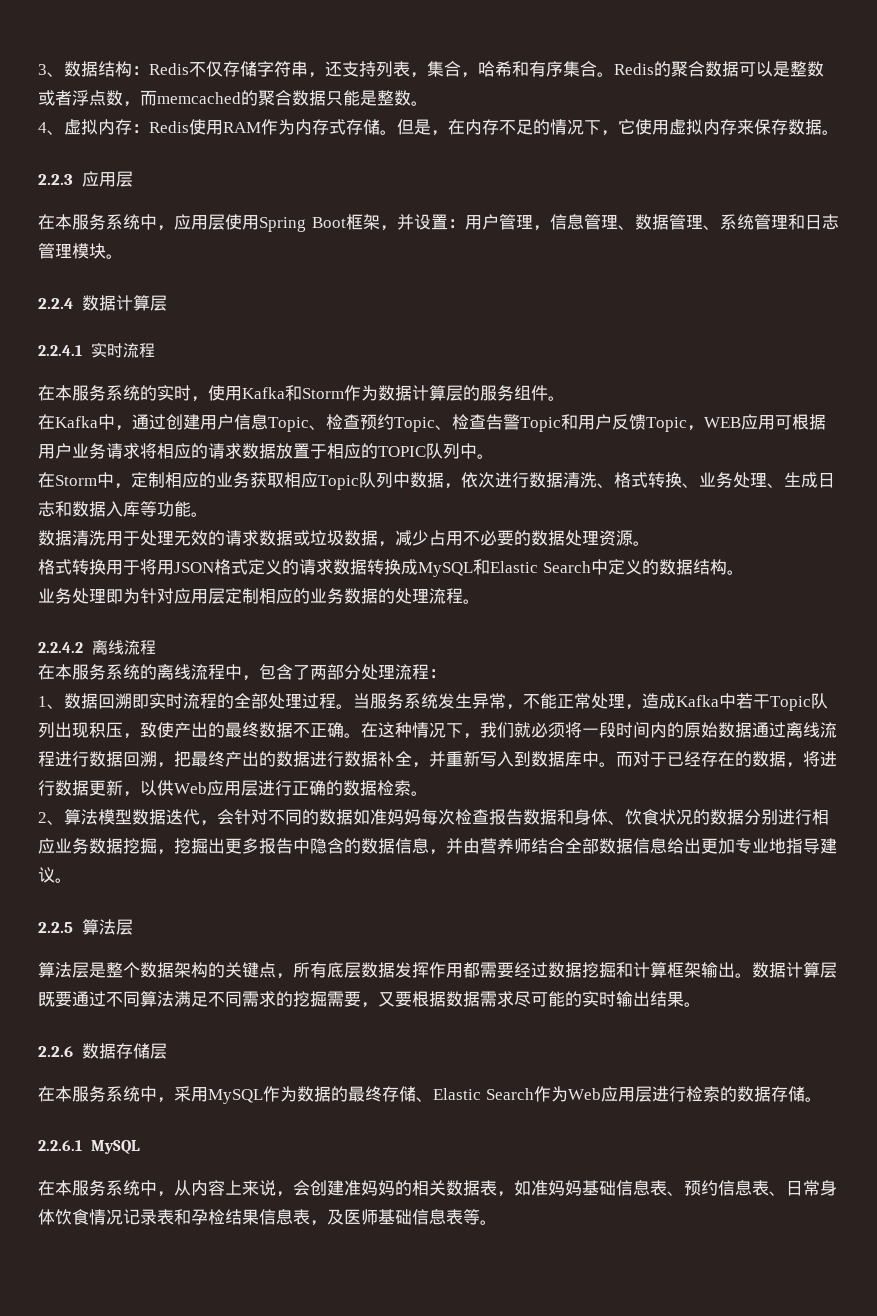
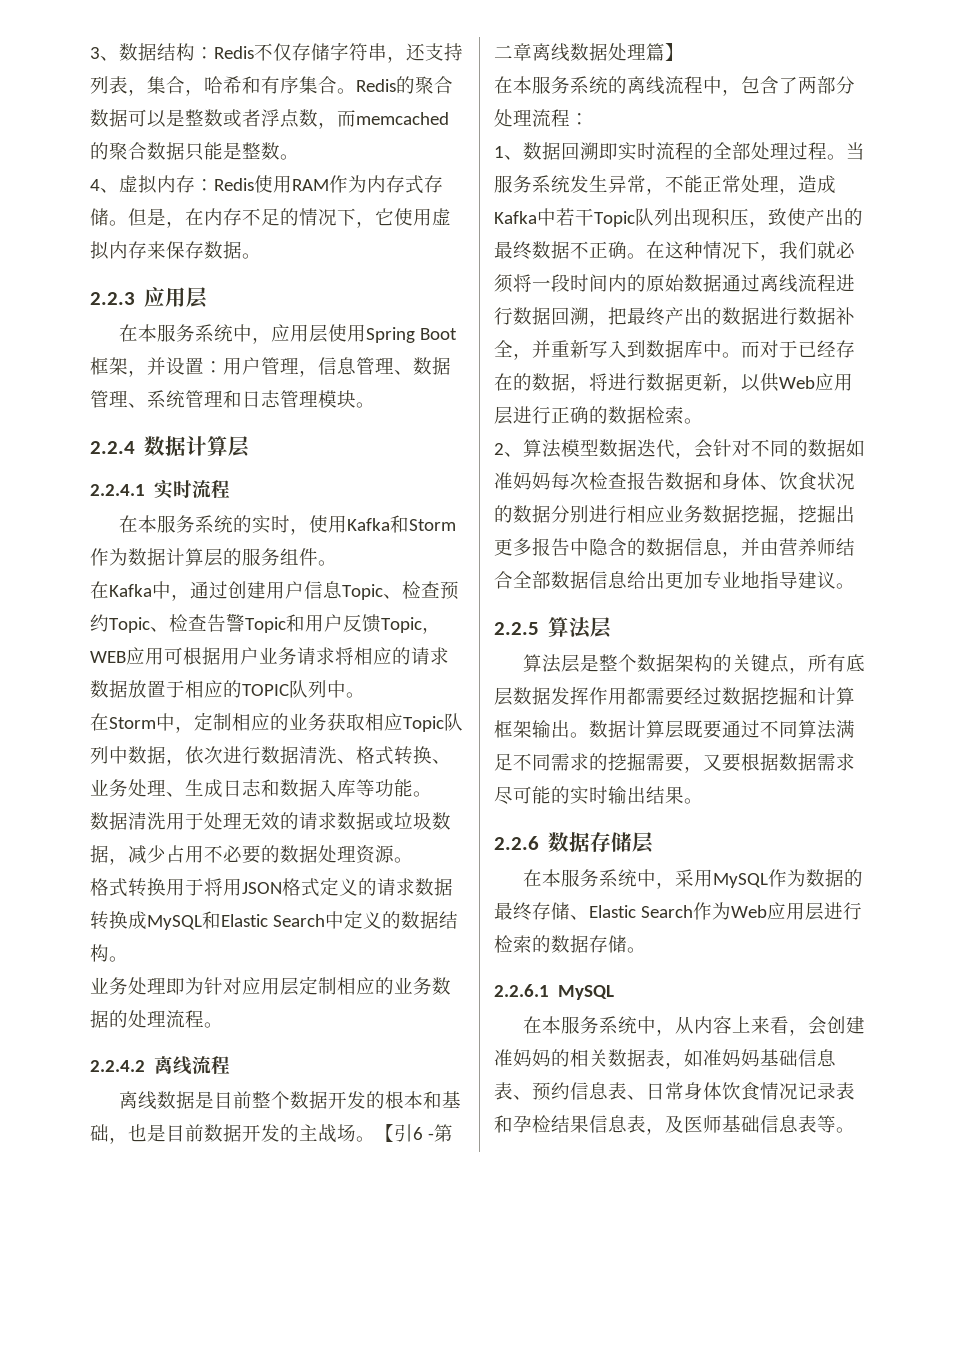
+ 离线数据是目前整个数据开发的根本和基础，也是目前数据开发的主战场。【引6 -第二章离线数据处理篇】
- 在本服务系统中，从内容上来说，会创建准妈妈的相关数据表，如准妈妈基础信息表、预约信息表、日常身体饮食情况记录表和孕检结果信息表，及医师基础信息表等。
+ 在本服务系统中，从内容上来看，会创建准妈妈的相关数据表，如准妈妈基础信息表、预约信息表、日常身体饮食情况记录表和孕检结果信息表，及医师基础信息表等。

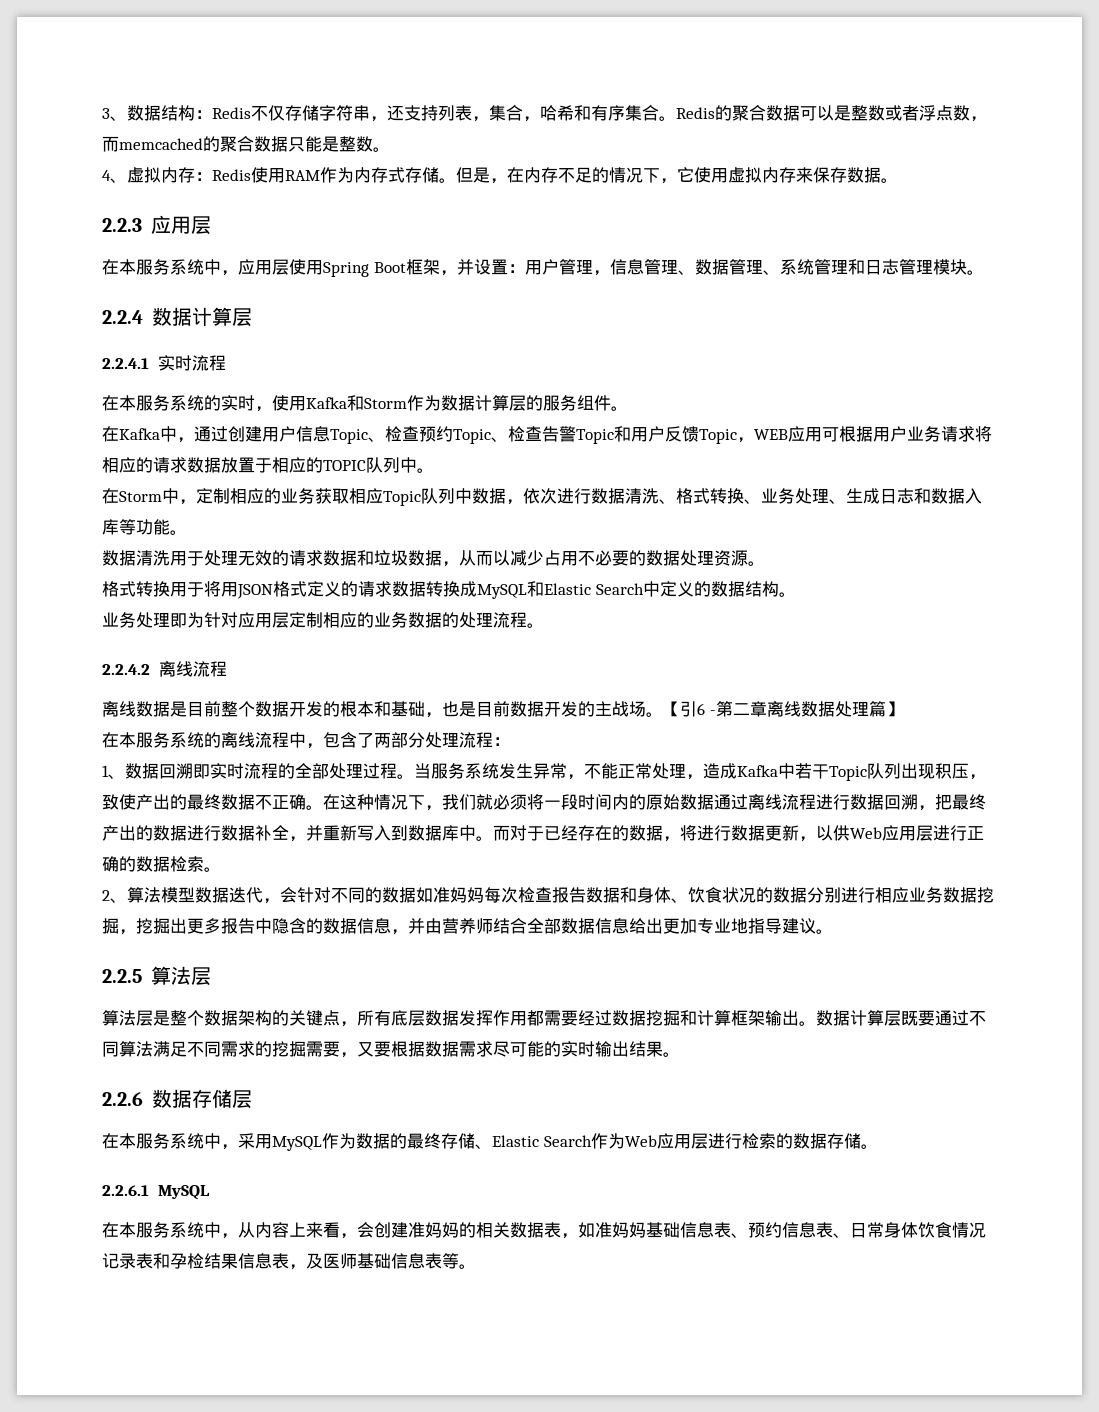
- 数据清洗用于处理无效的请求数据或垃圾数据，减少占用不必要的数据处理资源。
+ 数据清洗用于处理无效的请求数据和垃圾数据，从而以减少占用不必要的数据处理资源。

